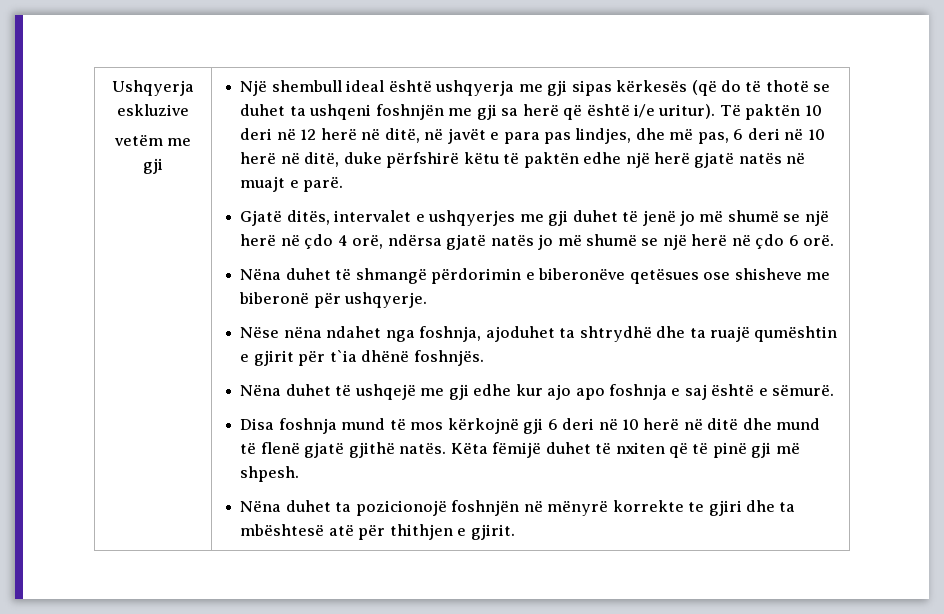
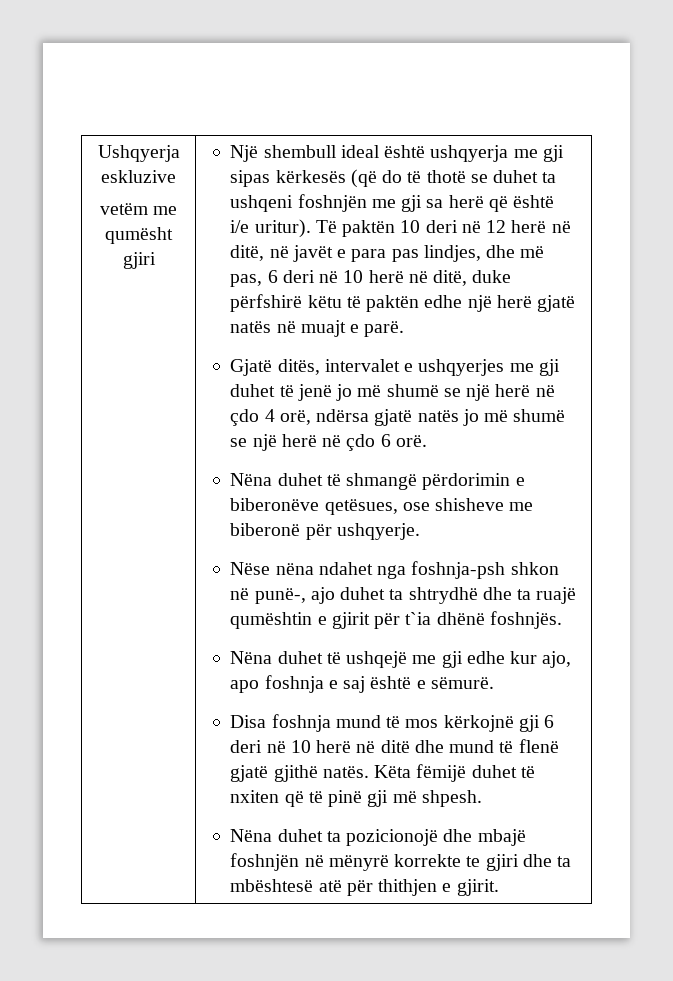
- vetëm me gji
+ vetëm me qumësht gjiri
- Nëna duhet të shmangë përdorimin e biberonëve qetësues ose shisheve me biberonë për ushqyerje.
+ Nëna duhet të shmangë përdorimin e biberonëve qetësues, ose shisheve me biberonë për ushqyerje.
- Nëse nëna ndahet nga foshnja, ajoduhet ta shtrydhë dhe ta ruajë qumështin e gjirit për t`ia dhënë foshnjës.
+ Nëse nëna ndahet nga foshnja-psh shkon në punë-, ajo duhet ta shtrydhë dhe ta ruajë qumështin e gjirit për t`ia dhënë foshnjës.
- Nëna duhet të ushqejë me gji edhe kur ajo apo foshnja e saj është e sëmurë.
+ Nëna duhet të ushqejë me gji edhe kur ajo, apo foshnja e saj është e sëmurë.
- Nëna duhet ta pozicionojë foshnjën në mënyrë korrekte te gjiri dhe ta mbështesë atë për thithjen e gjirit.
+ Nëna duhet ta pozicionojë dhe mbajë foshnjën në mënyrë korrekte te gjiri dhe ta mbështesë atë për thithjen e gjirit.

